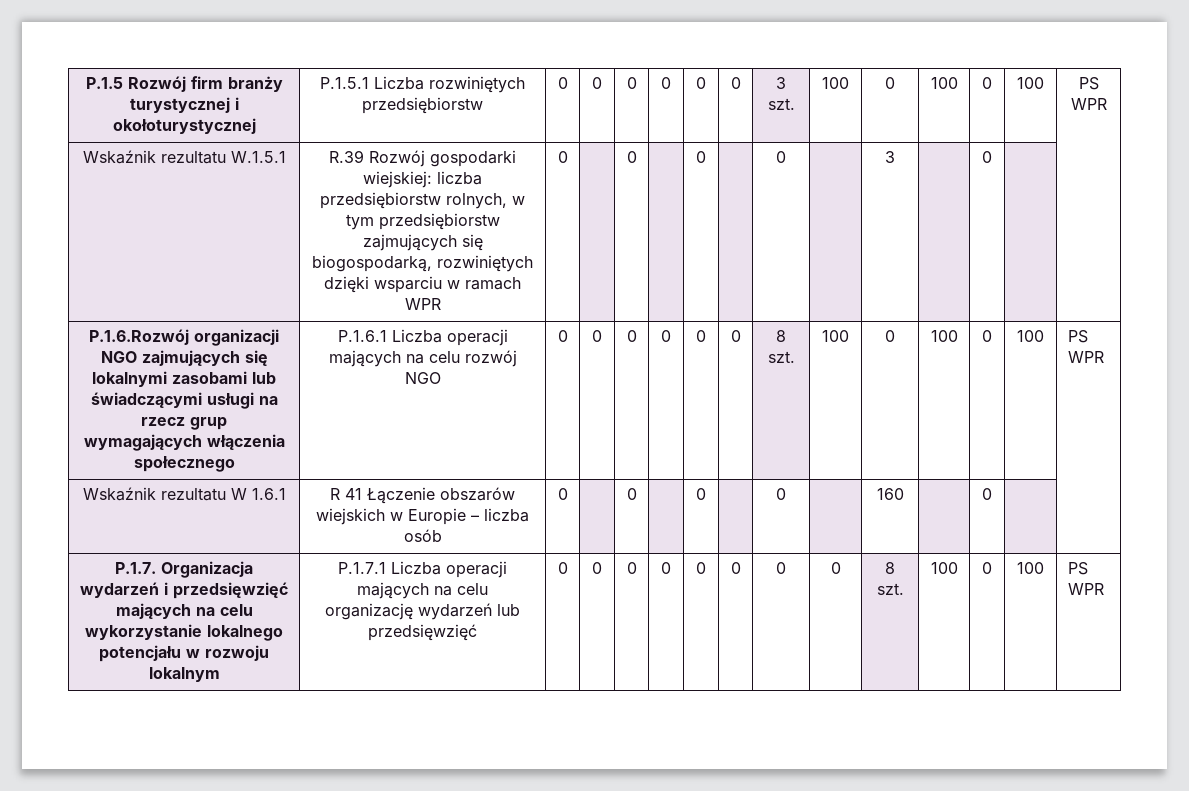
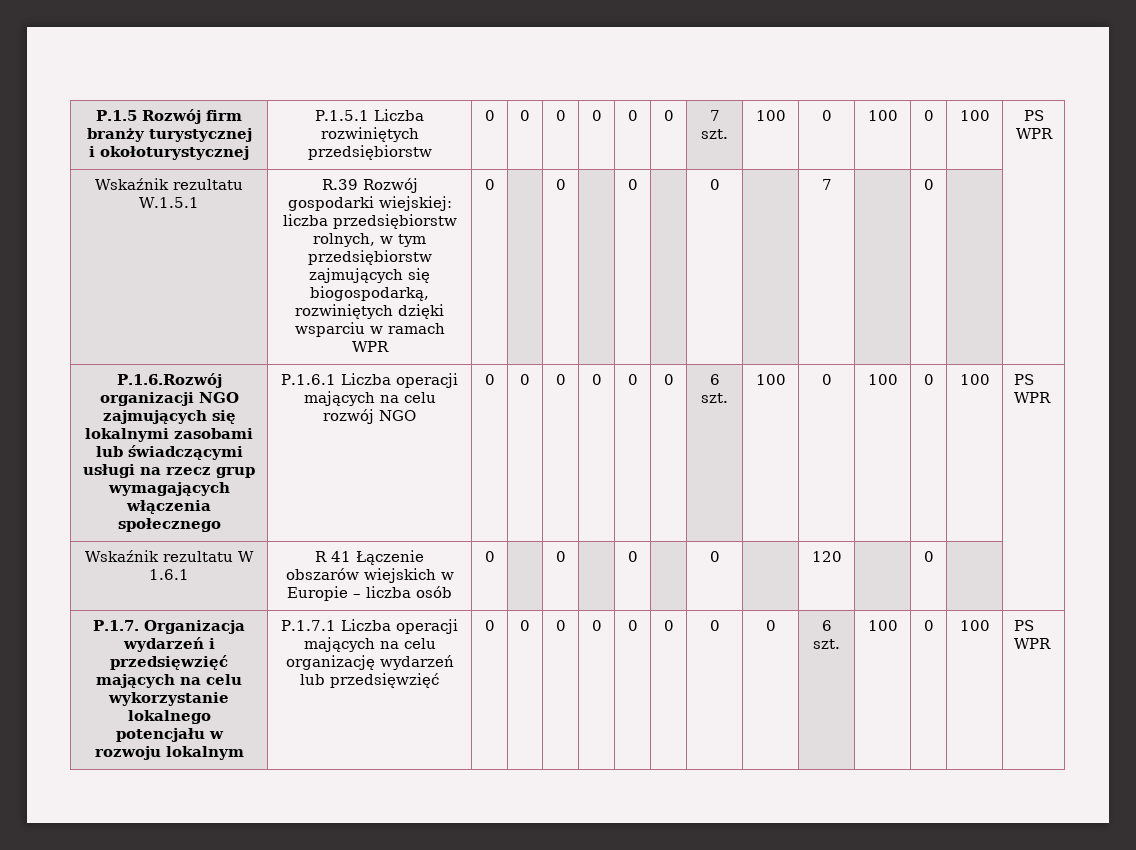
- P.1.5 Rozwój firm branży turystycznej i okołoturystycznej | P.1.5.1 Liczba rozwiniętych przedsiębiorstw | 0 | 0 | 0 | 0 | 0 | 0 | 3 szt. | 100 | 0 | 100 | 0 | 100 | PS WPR
+ P.1.5 Rozwój firm branży turystycznej i okołoturystycznej | P.1.5.1 Liczba rozwiniętych przedsiębiorstw | 0 | 0 | 0 | 0 | 0 | 0 | 7 szt. | 100 | 0 | 100 | 0 | 100 | PS WPR
- Wskaźnik rezultatu W.1.5.1 | R.39 Rozwój gospodarki wiejskiej: liczba przedsiębiorstw rolnych, w tym przedsiębiorstw zajmujących się biogospodarką, rozwiniętych dzięki wsparciu w ramach WPR | 0 | | 0 | | 0 | | 0 | | 3 | | 0 | |
+ Wskaźnik rezultatu W.1.5.1 | R.39 Rozwój gospodarki wiejskiej: liczba przedsiębiorstw rolnych, w tym przedsiębiorstw zajmujących się biogospodarką, rozwiniętych dzięki wsparciu w ramach WPR | 0 | | 0 | | 0 | | 0 | | 7 | | 0 | |
- P.1.6.Rozwój organizacji NGO zajmujących się lokalnymi zasobami lub świadczącymi usługi na rzecz grup wymagających włączenia społecznego | P.1.6.1 Liczba operacji mających na celu rozwój NGO | 0 | 0 | 0 | 0 | 0 | 0 | 8 szt. | 100 | 0 | 100 | 0 | 100 | PS WPR
+ P.1.6.Rozwój organizacji NGO zajmujących się lokalnymi zasobami lub świadczącymi usługi na rzecz grup wymagających włączenia społecznego | P.1.6.1 Liczba operacji mających na celu rozwój NGO | 0 | 0 | 0 | 0 | 0 | 0 | 6 szt. | 100 | 0 | 100 | 0 | 100 | PS WPR
- Wskaźnik rezultatu W 1.6.1 | R 41 Łączenie obszarów wiejskich w Europie – liczba osób | 0 | | 0 | | 0 | | 0 | | 160 | | 0 | |
+ Wskaźnik rezultatu W 1.6.1 | R 41 Łączenie obszarów wiejskich w Europie – liczba osób | 0 | | 0 | | 0 | | 0 | | 120 | | 0 | |
- P.1.7. Organizacja wydarzeń i przedsięwzięć mających na celu wykorzystanie lokalnego potencjału w rozwoju lokalnym | P.1.7.1 Liczba operacji mających na celu organizację wydarzeń lub przedsięwzięć | 0 | 0 | 0 | 0 | 0 | 0 | 0 | 0 | 8 szt. | 100 | 0 | 100 | PS WPR
+ P.1.7. Organizacja wydarzeń i przedsięwzięć mających na celu wykorzystanie lokalnego potencjału w rozwoju lokalnym | P.1.7.1 Liczba operacji mających na celu organizację wydarzeń lub przedsięwzięć | 0 | 0 | 0 | 0 | 0 | 0 | 0 | 0 | 6 szt. | 100 | 0 | 100 | PS WPR

